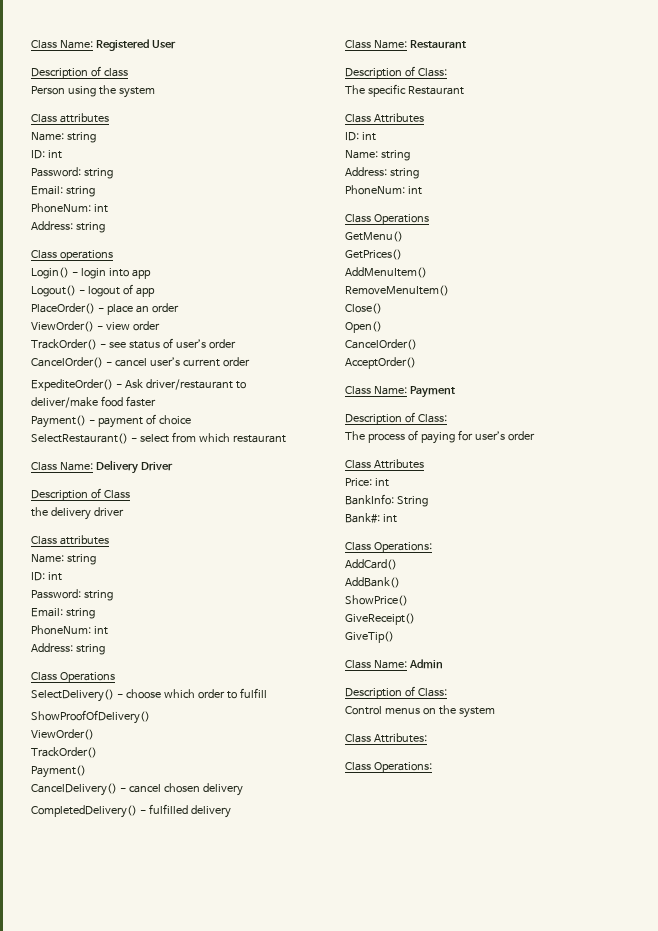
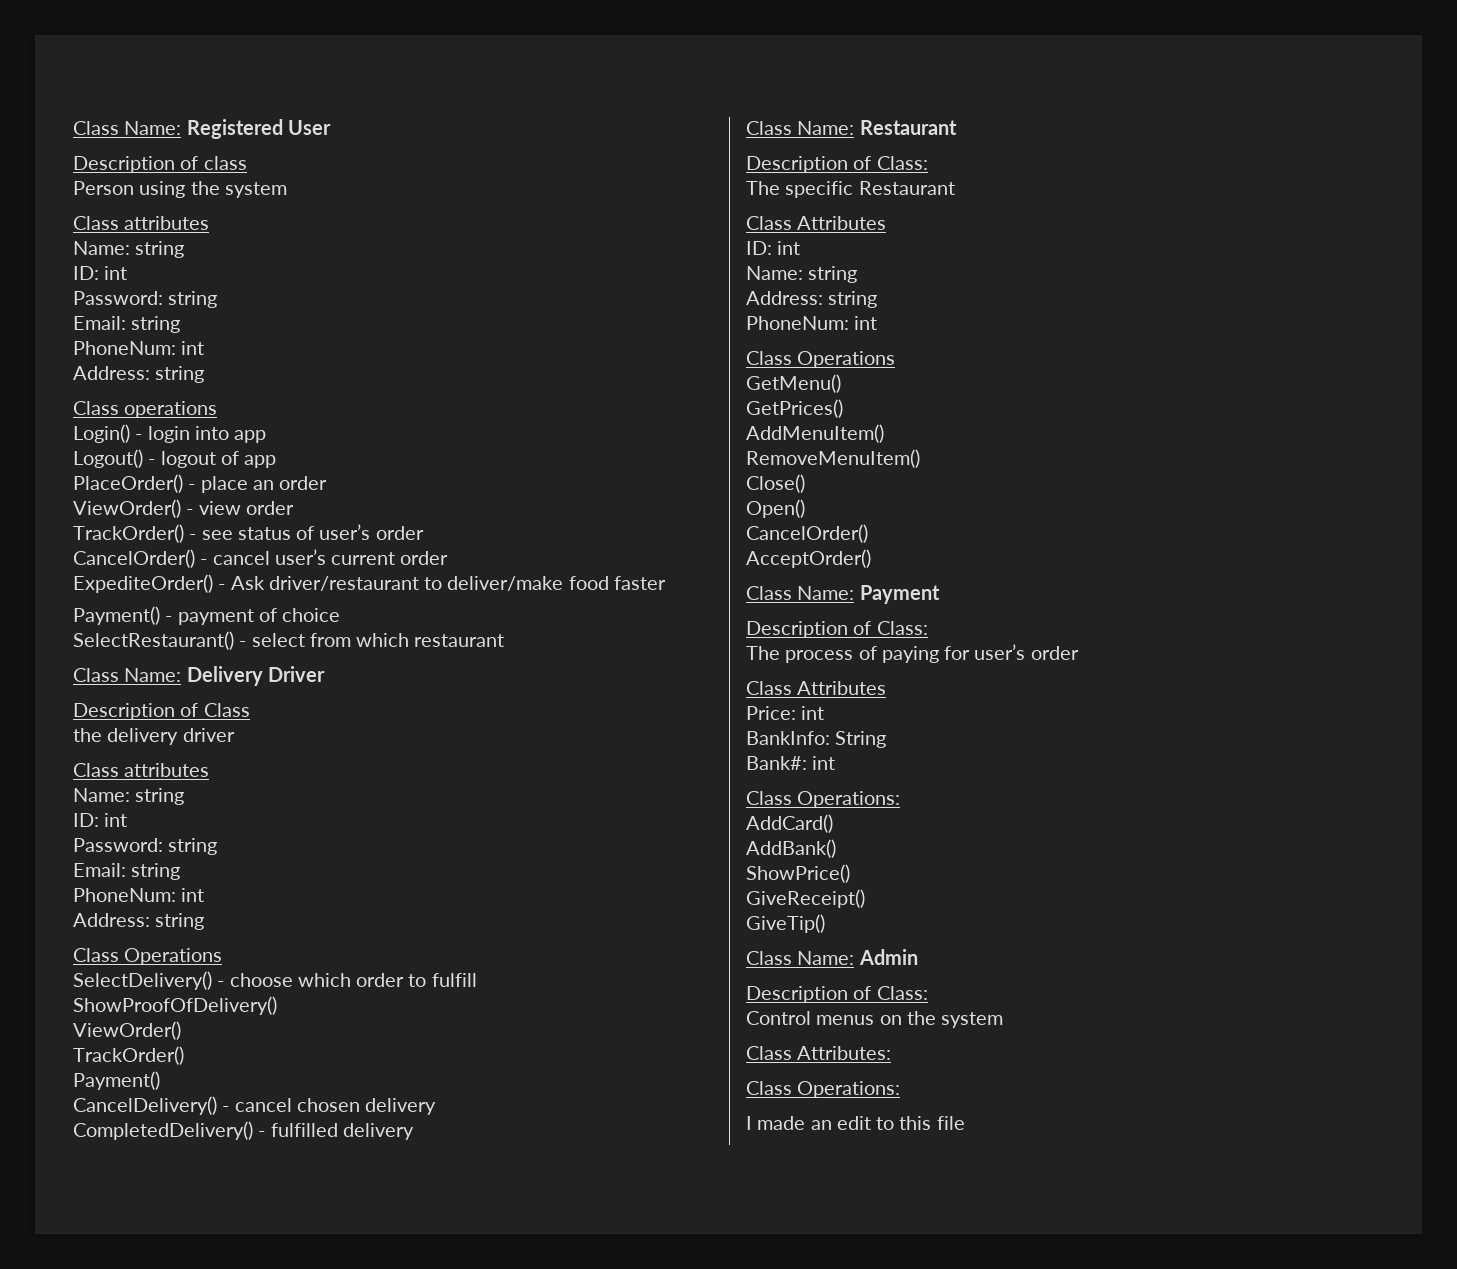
+ I made an edit to this file

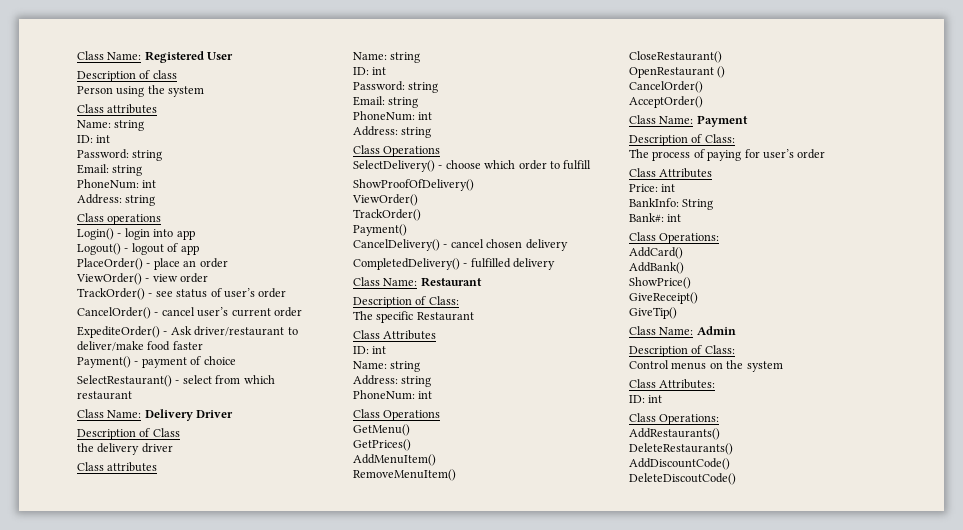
- Close()
- Open()
+ CloseRestaurant()
+ OpenRestaurant ()
  Class Attributes:
+ ID: int
  Class Operations:
- I made an edit to this file
+ AddRestaurants()
+ DeleteRestaurants()
+ AddDiscountCode()
+ DeleteDiscoutCode()

